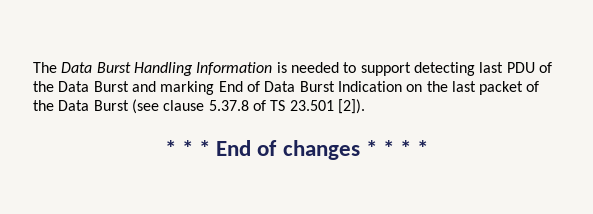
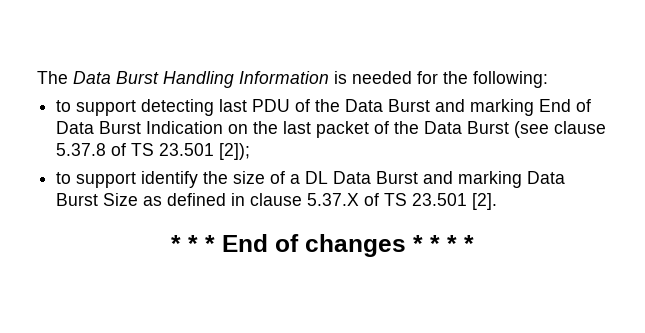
- The Data Burst Handling Information is needed to support detecting last PDU of the Data Burst and marking End of Data Burst Indication on the last packet of the Data Burst (see clause 5.37.8 of TS 23.501 [2]).
+ The Data Burst Handling Information is needed for the following:
+ to support detecting last PDU of the Data Burst and marking End of Data Burst Indication on the last packet of the Data Burst (see clause 5.37.8 of TS 23.501 [2]);
+ to support identify the size of a DL Data Burst and marking Data Burst Size as defined in clause 5.37.X of TS 23.501 [2].

